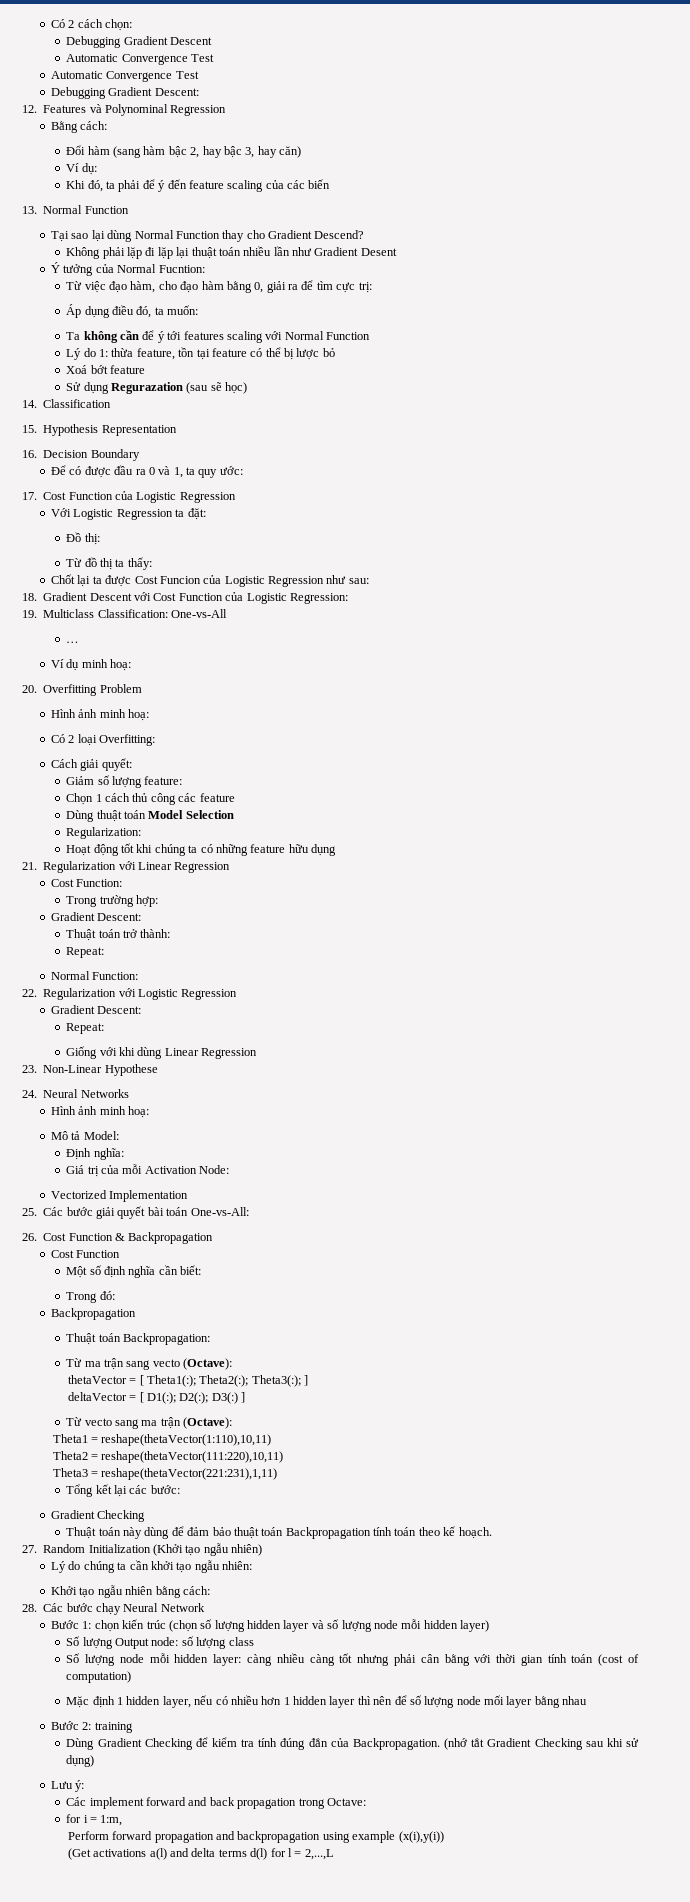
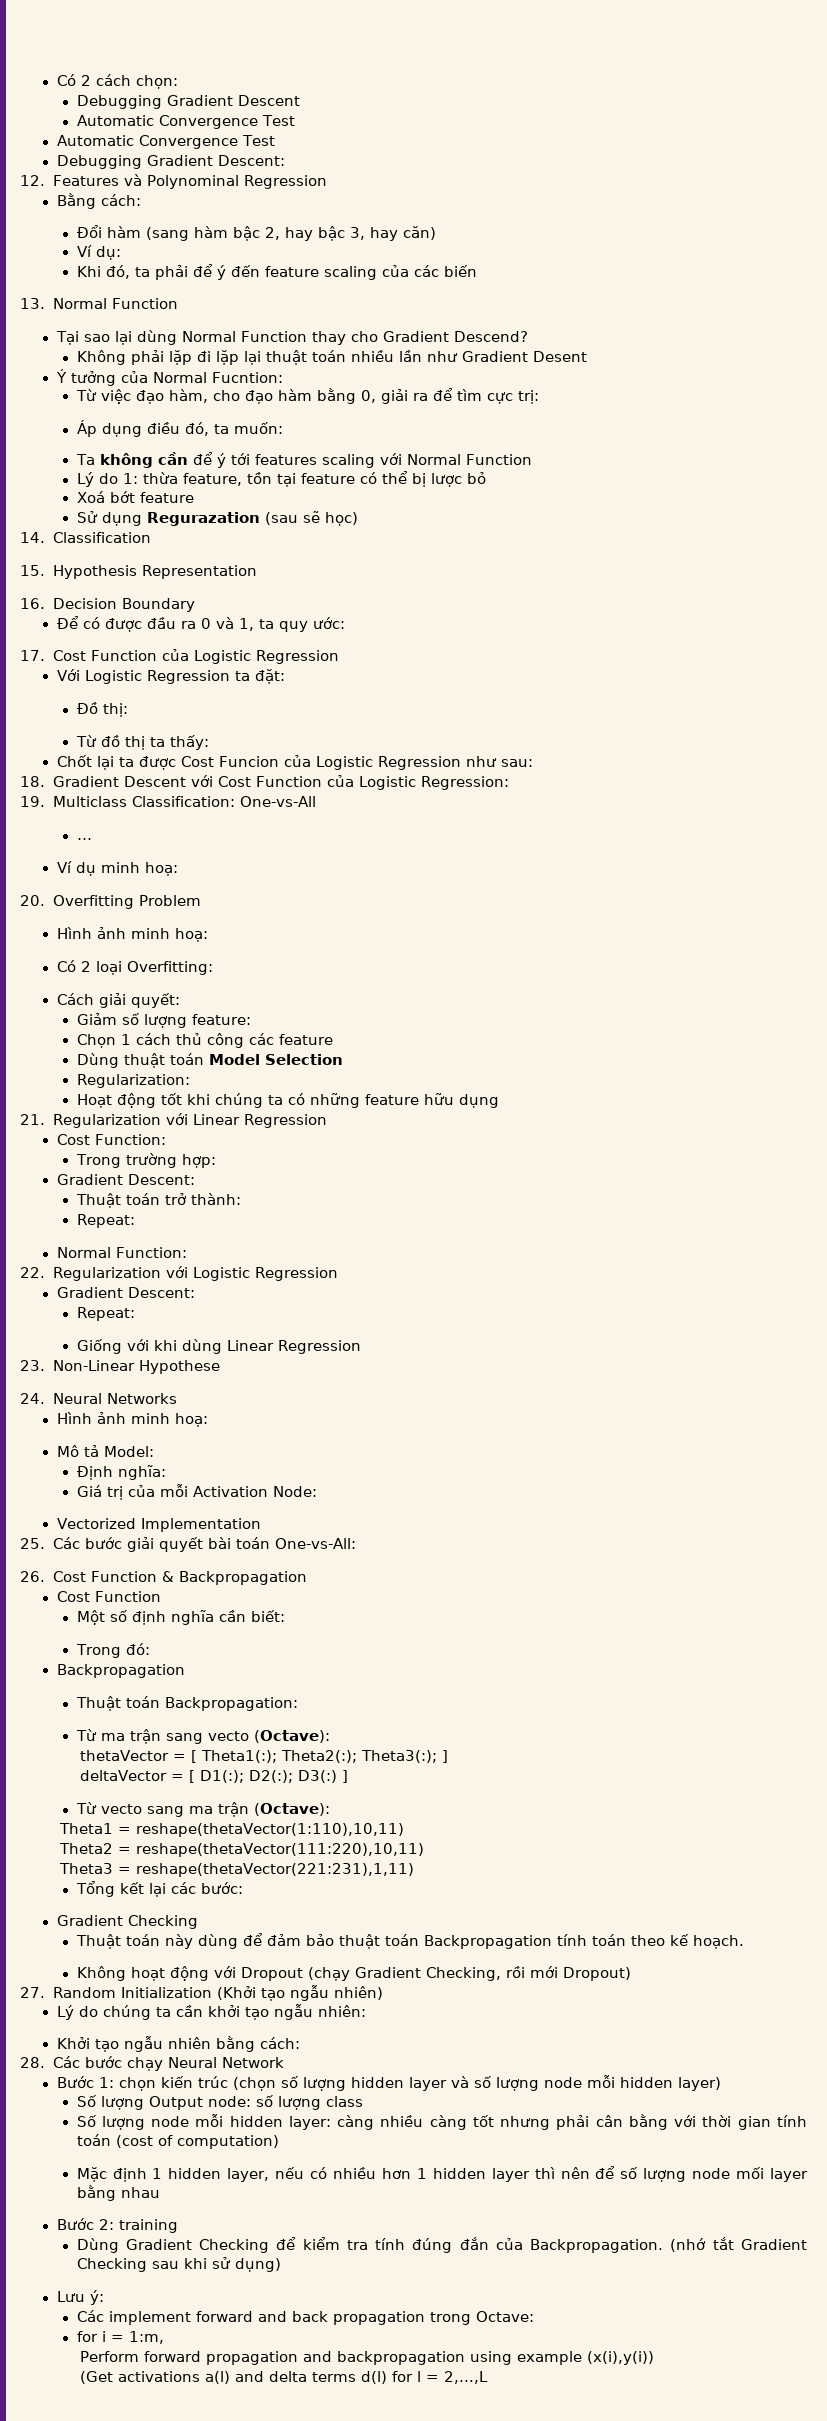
+ Không hoạt động với Dropout (chạy Gradient Checking, rồi mới Dropout)

